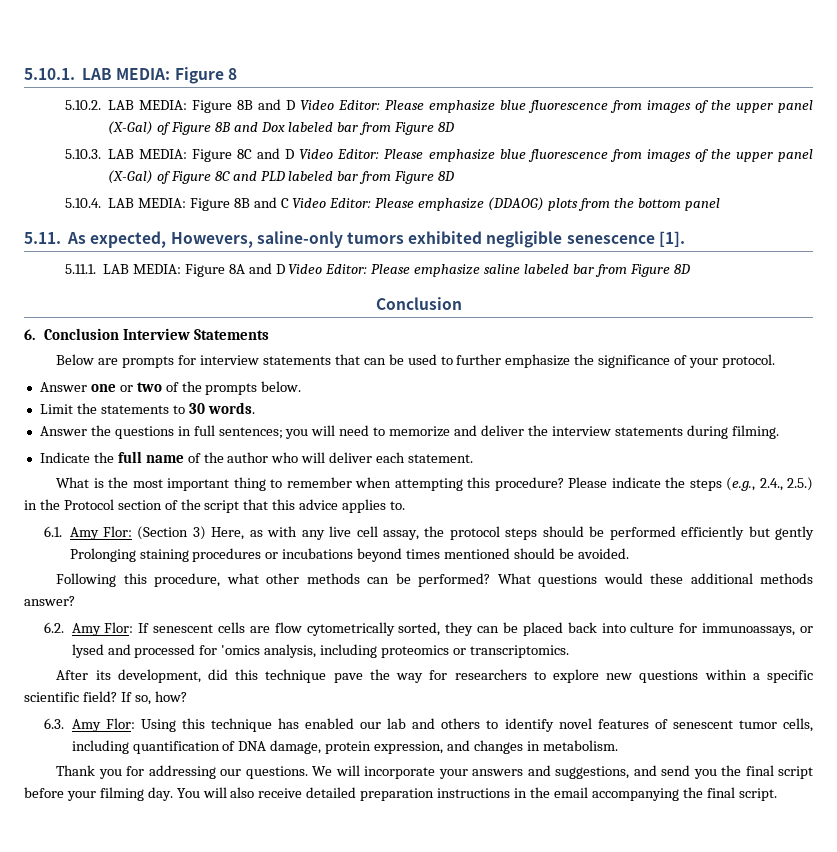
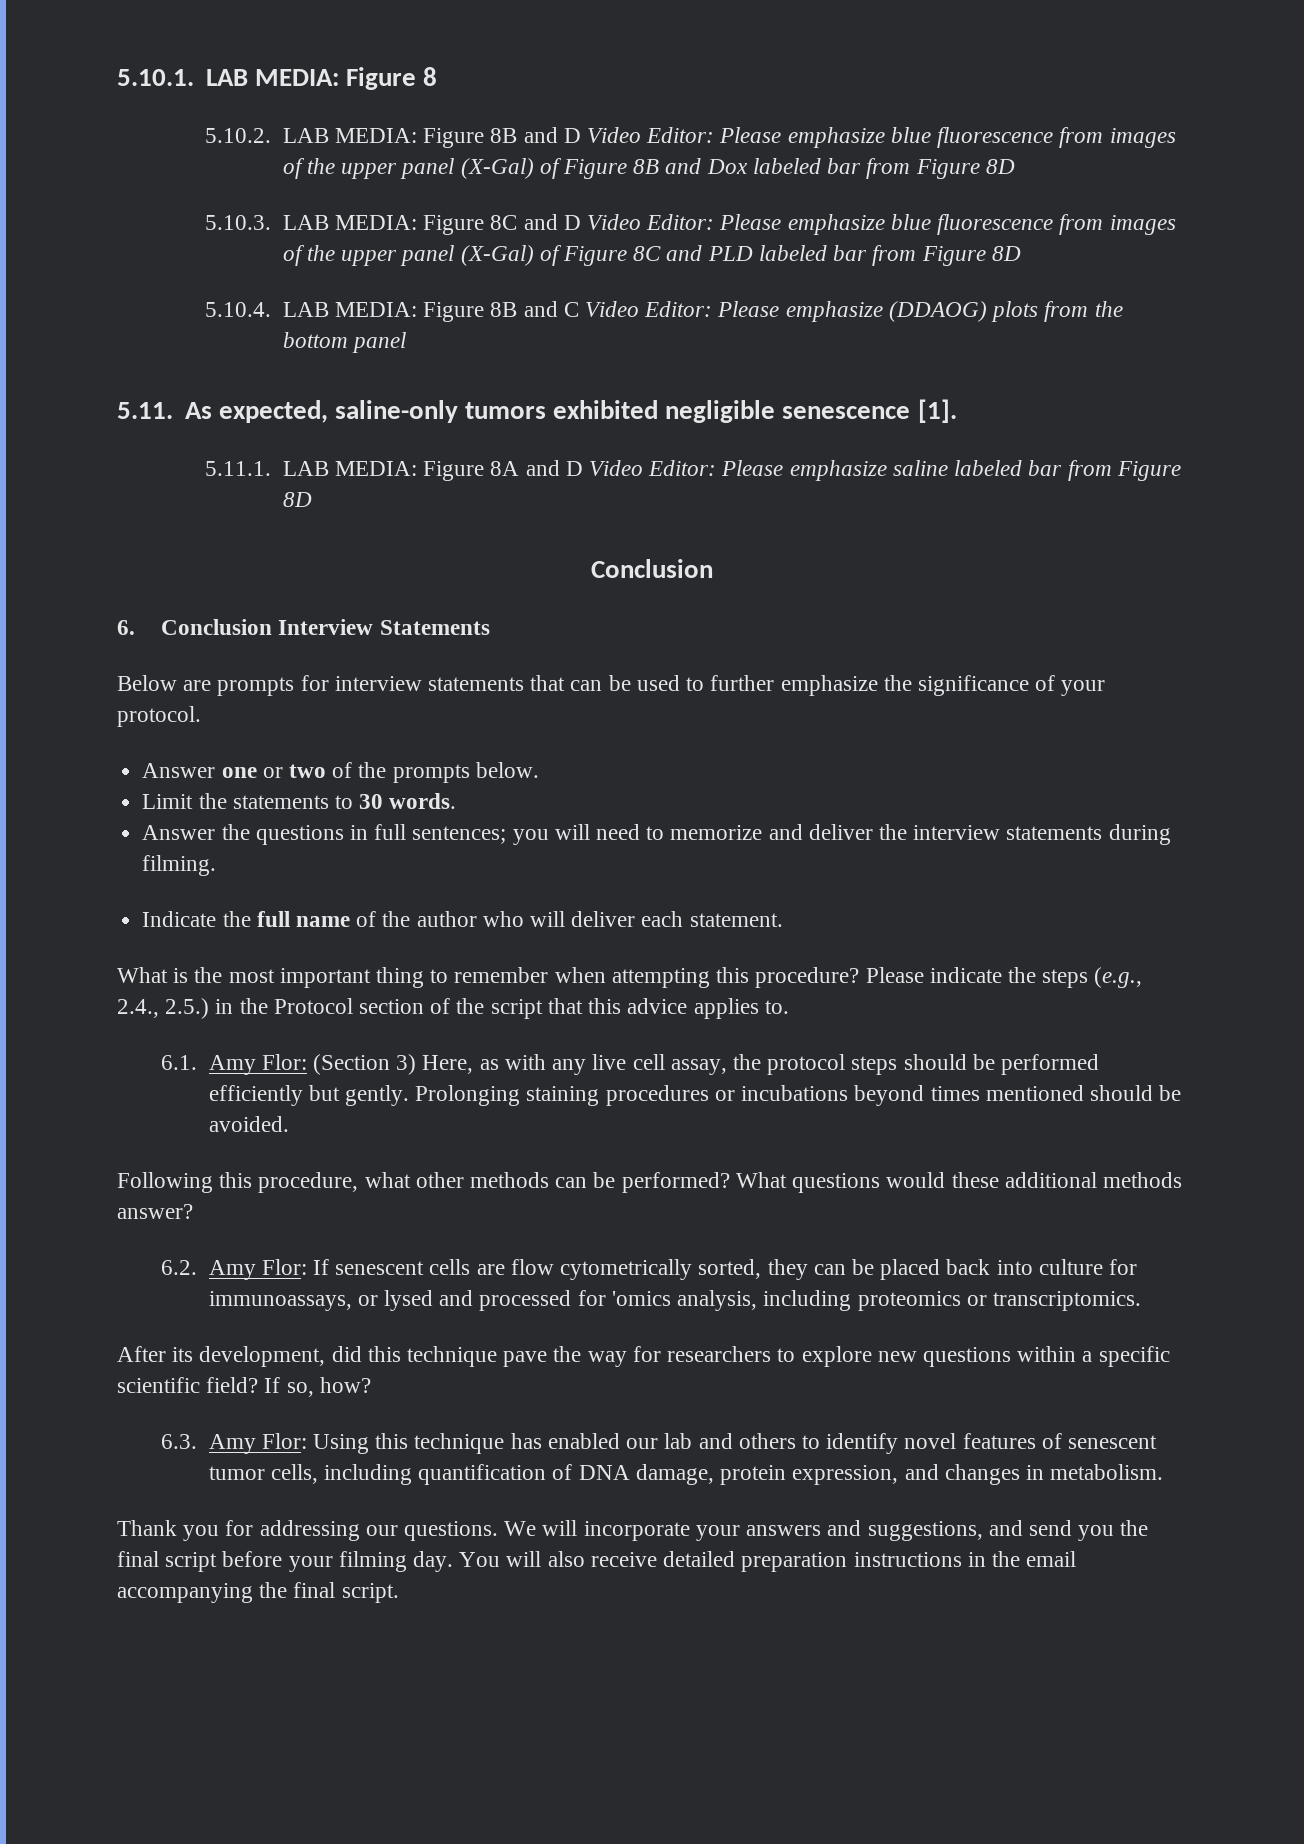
- 5.11. As expected, Howevers, saline-only tumors exhibited negligible senescence [1].
+ 5.11. As expected, saline-only tumors exhibited negligible senescence [1].
- 6.1. Amy Flor: (Section 3) Here, as with any live cell assay, the protocol steps should be performed efficiently but gently Prolonging staining procedures or incubations beyond times mentioned should be avoided.
+ 6.1. Amy Flor: (Section 3) Here, as with any live cell assay, the protocol steps should be performed efficiently but gently. Prolonging staining procedures or incubations beyond times mentioned should be avoided.

